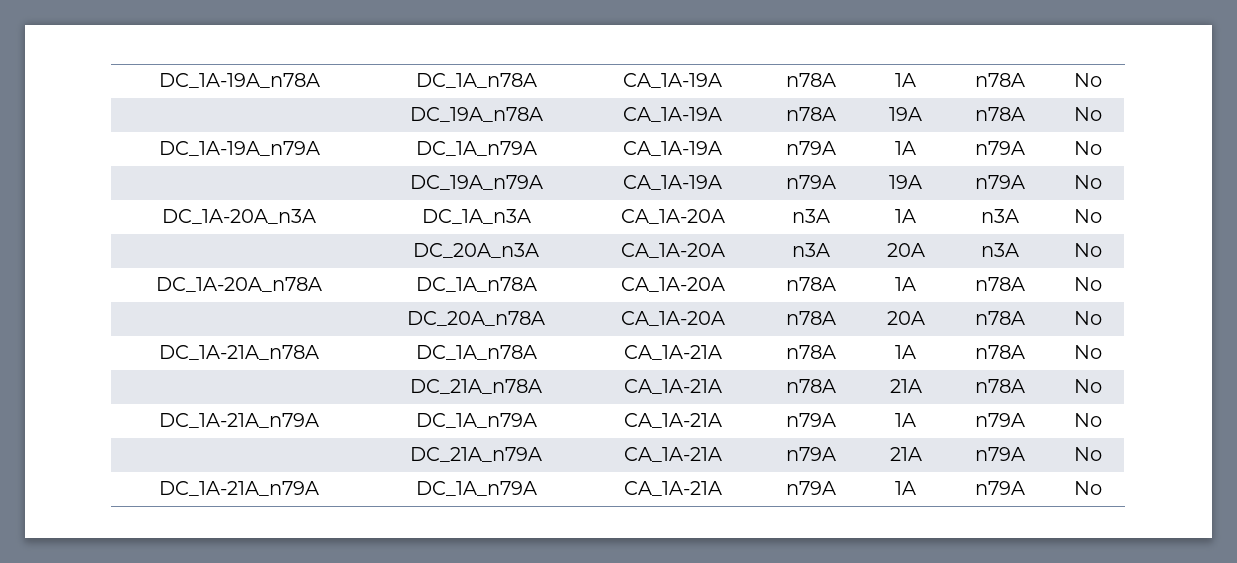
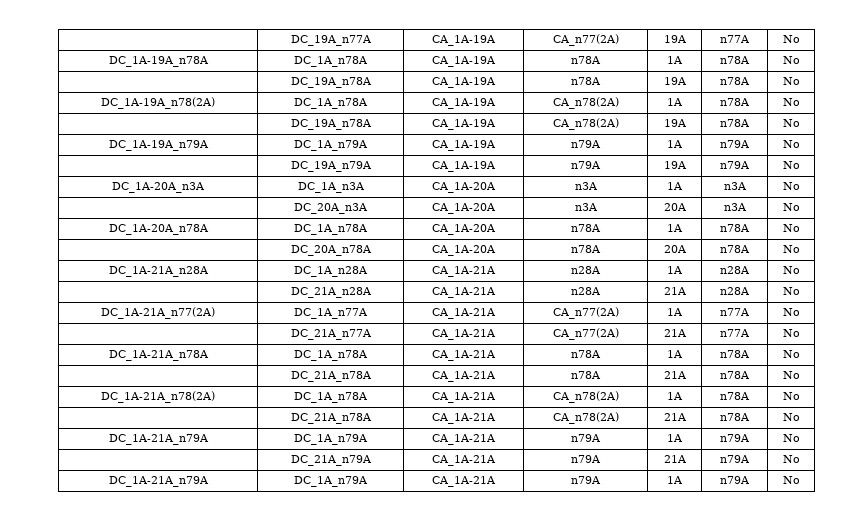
+ | DC_19A_n77A | CA_1A-19A | CA_n77(2A) | 19A | n77A | No
+ DC_1A-19A_n78(2A) | DC_1A_n78A | CA_1A-19A | CA_n78(2A) | 1A | n78A | No
+ | DC_19A_n78A | CA_1A-19A | CA_n78(2A) | 19A | n78A | No
+ DC_1A-21A_n28A | DC_1A_n28A | CA_1A-21A | n28A | 1A | n28A | No
+ | DC_21A_n28A | CA_1A-21A | n28A | 21A | n28A | No
+ DC_1A-21A_n77(2A) | DC_1A_n77A | CA_1A-21A | CA_n77(2A) | 1A | n77A | No
+ | DC_21A_n77A | CA_1A-21A | CA_n77(2A) | 21A | n77A | No
+ DC_1A-21A_n78(2A) | DC_1A_n78A | CA_1A-21A | CA_n78(2A) | 1A | n78A | No
+ | DC_21A_n78A | CA_1A-21A | CA_n78(2A) | 21A | n78A | No

